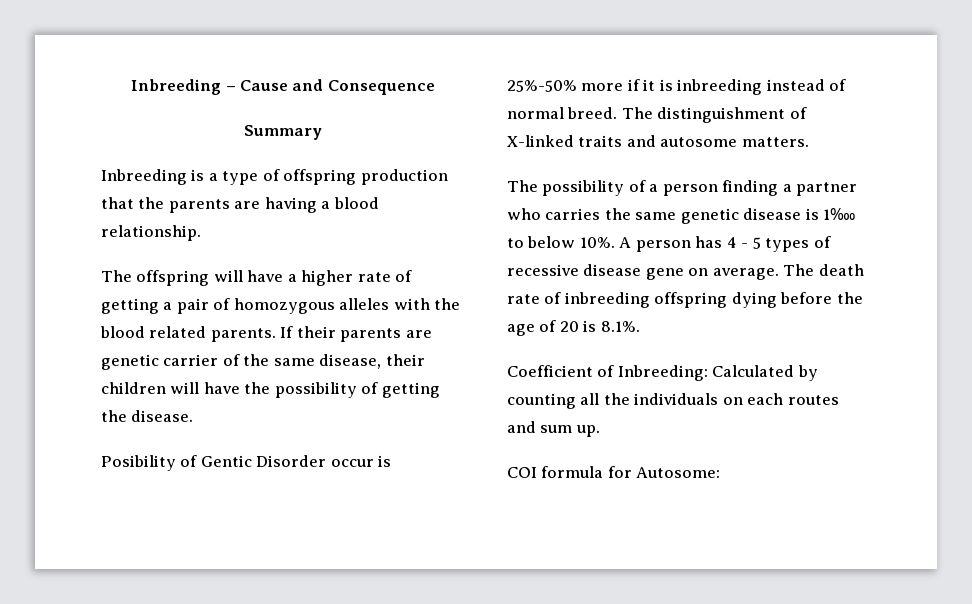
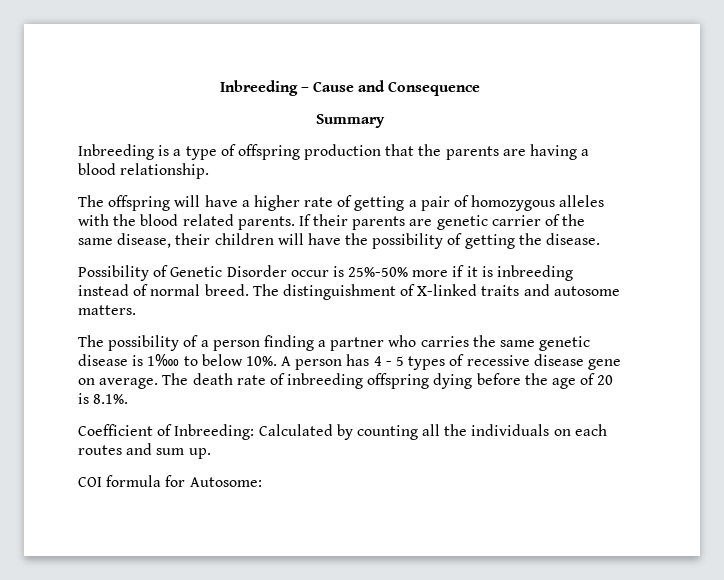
- Posibility of Gentic Disorder occur is 25%-50% more if it is inbreeding instead of normal breed.
+ Possibility of Genetic Disorder occur is 25%-50% more if it is inbreeding instead of normal breed.

